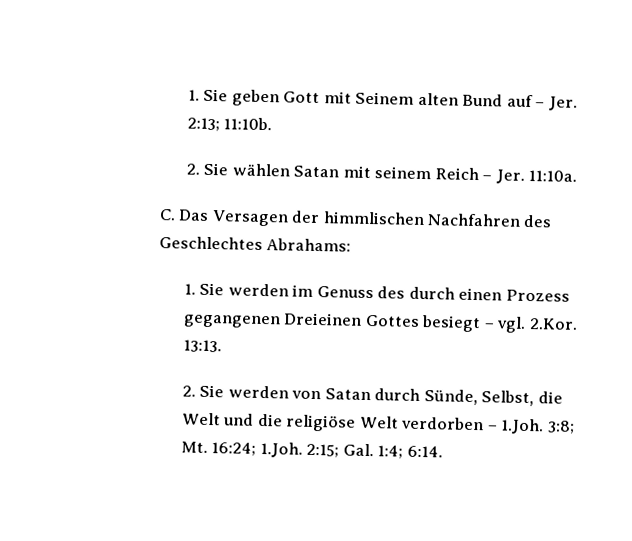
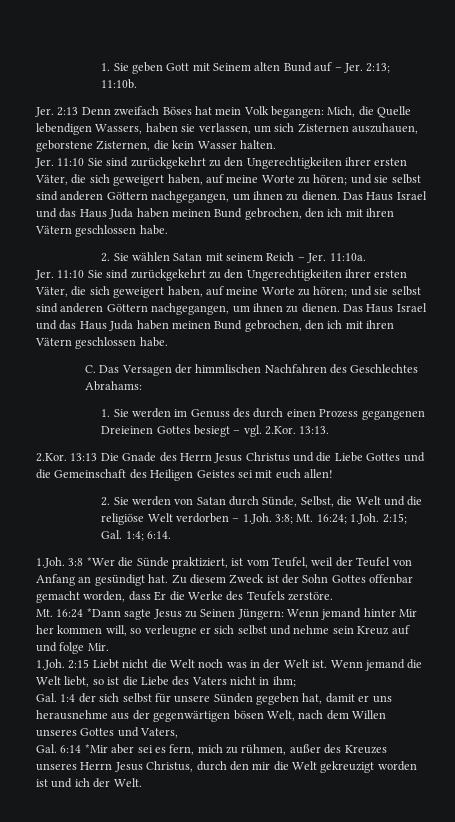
+ Jer. 2:13 Denn zweifach Böses hat mein Volk begangen: Mich, die Quelle lebendigen Wassers, haben sie verlassen, um sich Zisternen auszuhauen, geborstene Zisternen, die kein Wasser halten.
+ Jer. 11:10 Sie sind zurückgekehrt zu den Ungerechtigkeiten ihrer ersten Väter, die sich geweigert haben, auf meine Worte zu hören; und sie selbst sind anderen Göttern nachgegangen, um ihnen zu dienen. Das Haus Israel und das Haus Juda haben meinen Bund gebrochen, den ich mit ihren Vätern geschlossen habe.
  2. Sie wählen Satan mit seinem Reich – Jer. 11:10a.
+ Jer. 11:10 Sie sind zurückgekehrt zu den Ungerechtigkeiten ihrer ersten Väter, die sich geweigert haben, auf meine Worte zu hören; und sie selbst sind anderen Göttern nachgegangen, um ihnen zu dienen. Das Haus Israel und das Haus Juda haben meinen Bund gebrochen, den ich mit ihren Vätern geschlossen habe.
+ 2.Kor. 13:13 Die Gnade des Herrn Jesus Christus und die Liebe Gottes und die Gemeinschaft des Heiligen Geistes sei mit euch allen!
+ 1.Joh. 3:8 *Wer die Sünde praktiziert, ist vom Teufel, weil der Teufel von Anfang an gesündigt hat. Zu diesem Zweck ist der Sohn Gottes offenbar gemacht worden, dass Er die Werke des Teufels zerstöre.
+ Mt. 16:24 *Dann sagte Jesus zu Seinen Jüngern: Wenn jemand hinter Mir her kommen will, so verleugne er sich selbst und nehme sein Kreuz auf und folge Mir.
+ 1.Joh. 2:15 Liebt nicht die Welt noch was in der Welt ist. Wenn jemand die Welt liebt, so ist die Liebe des Vaters nicht in ihm;
+ Gal. 1:4 der sich selbst für unsere Sünden gegeben hat, damit er uns herausnehme aus der gegenwärtigen bösen Welt, nach dem Willen unseres Gottes und Vaters,
+ Gal. 6:14 *Mir aber sei es fern, mich zu rühmen, außer des Kreuzes unseres Herrn Jesus Christus, durch den mir die Welt gekreuzigt worden ist und ich der Welt.

